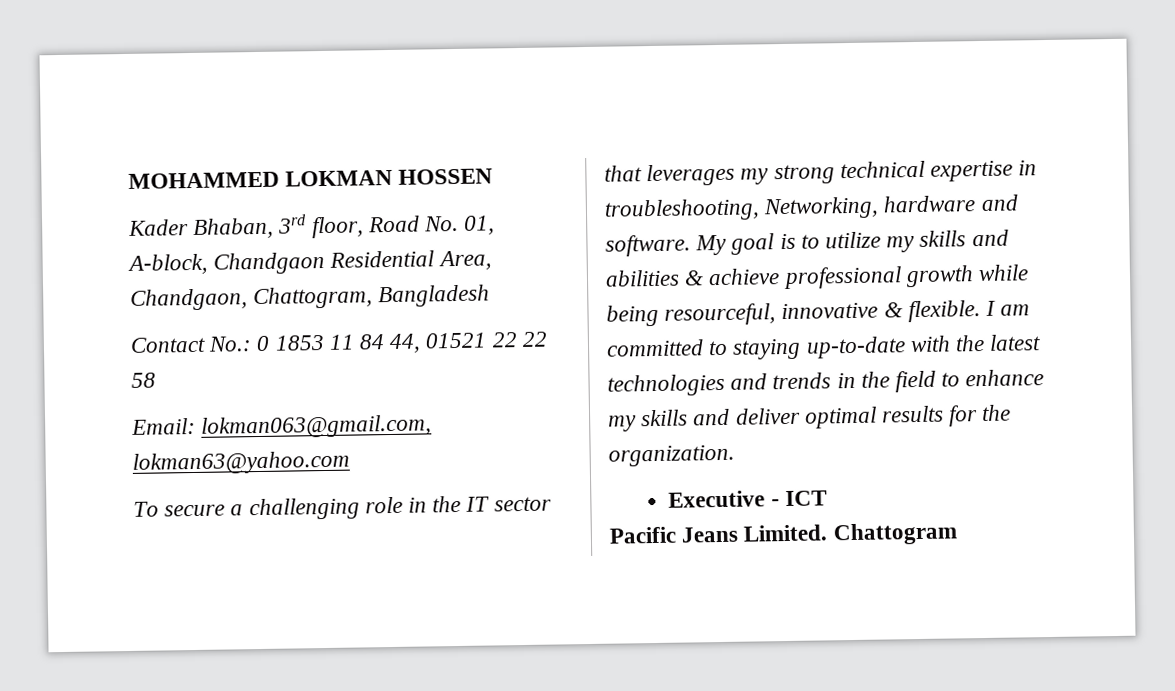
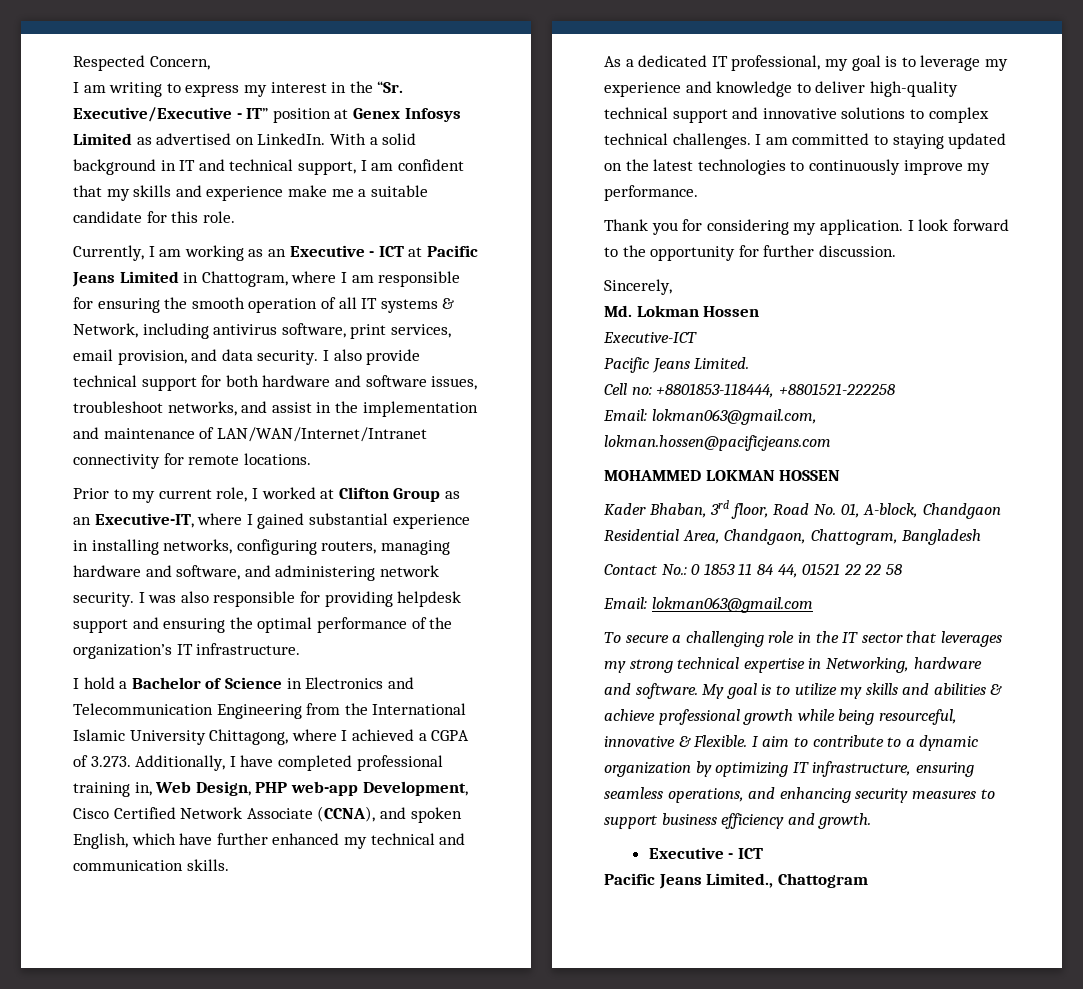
+ Respected Concern,
+ I am writing to express my interest in the “Sr. Executive/Executive - IT” position at Genex Infosys Limited as advertised on LinkedIn. With a solid background in IT and technical support, I am confident that my skills and experience make me a suitable candidate for this role.
+ Currently, I am working as an Executive - ICT at Pacific Jeans Limited in Chattogram, where I am responsible for ensuring the smooth operation of all IT systems & Network, including antivirus software, print services, email provision, and data security. I also provide technical support for both hardware and software issues, troubleshoot networks, and assist in the implementation and maintenance of LAN/WAN/Internet/Intranet connectivity for remote locations.
+ Prior to my current role, I worked at Clifton Group as an Executive-IT, where I gained substantial experience in installing networks, configuring routers, managing hardware and software, and administering network security. I was also responsible for providing helpdesk support and ensuring the optimal performance of the organization’s IT infrastructure.
+ I hold a Bachelor of Science in Electronics and Telecommunication Engineering from the International Islamic University Chittagong, where I achieved a CGPA of 3.273. Additionally, I have completed professional training in, Web Design, PHP web-app Development, Cisco Certified Network Associate (CCNA), and spoken English, which have further enhanced my technical and communication skills.
+ As a dedicated IT professional, my goal is to leverage my experience and knowledge to deliver high-quality technical support and innovative solutions to complex technical challenges. I am committed to staying updated on the latest technologies to continuously improve my performance.
+ Thank you for considering my application. I look forward to the opportunity for further discussion.
+ Sincerely,
+ Md. Lokman Hossen
+ Executive-ICT
+ Pacific Jeans Limited.
+ Cell no: +8801853-118444, +8801521-222258
+ Email: lokman063@gmail.com, lokman.hossen@pacificjeans.com
- Email: lokman063@gmail.com, lokman63@yahoo.com
+ Email: lokman063@gmail.com
- To secure a challenging role in the IT sector that leverages my strong technical expertise in troubleshooting, Networking, hardware and software.
+ To secure a challenging role in the IT sector that leverages my strong technical expertise in Networking, hardware and software.
- My goal is to utilize my skills and abilities & achieve professional growth while being resourceful, innovative & flexible. I am committed to staying up-to-date with the latest technologies and trends in the field to enhance my skills and deliver optimal results for the organization.
+ My goal is to utilize my skills and abilities & achieve professional growth while being resourceful, innovative & Flexible. I aim to contribute to a dynamic organization by optimizing IT infrastructure, ensuring seamless operations, and enhancing security measures to support business efficiency and growth.
- Pacific Jeans Limited. Chattogram
+ Pacific Jeans Limited., Chattogram

